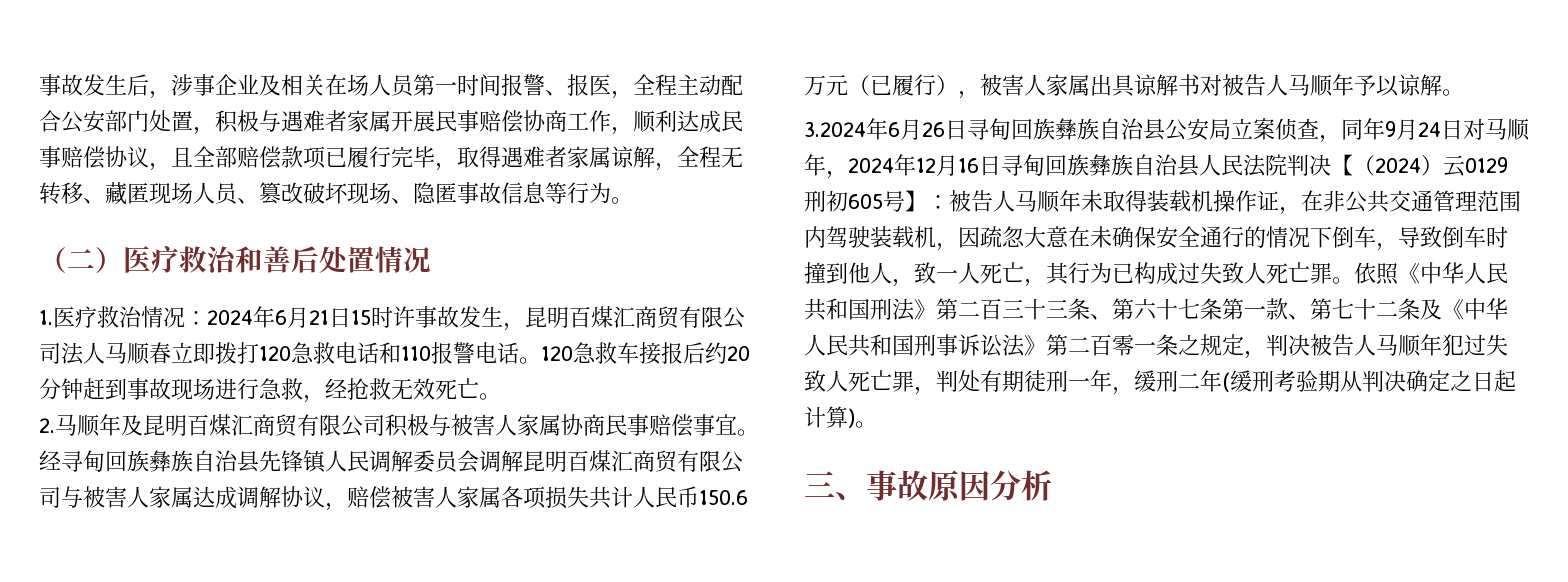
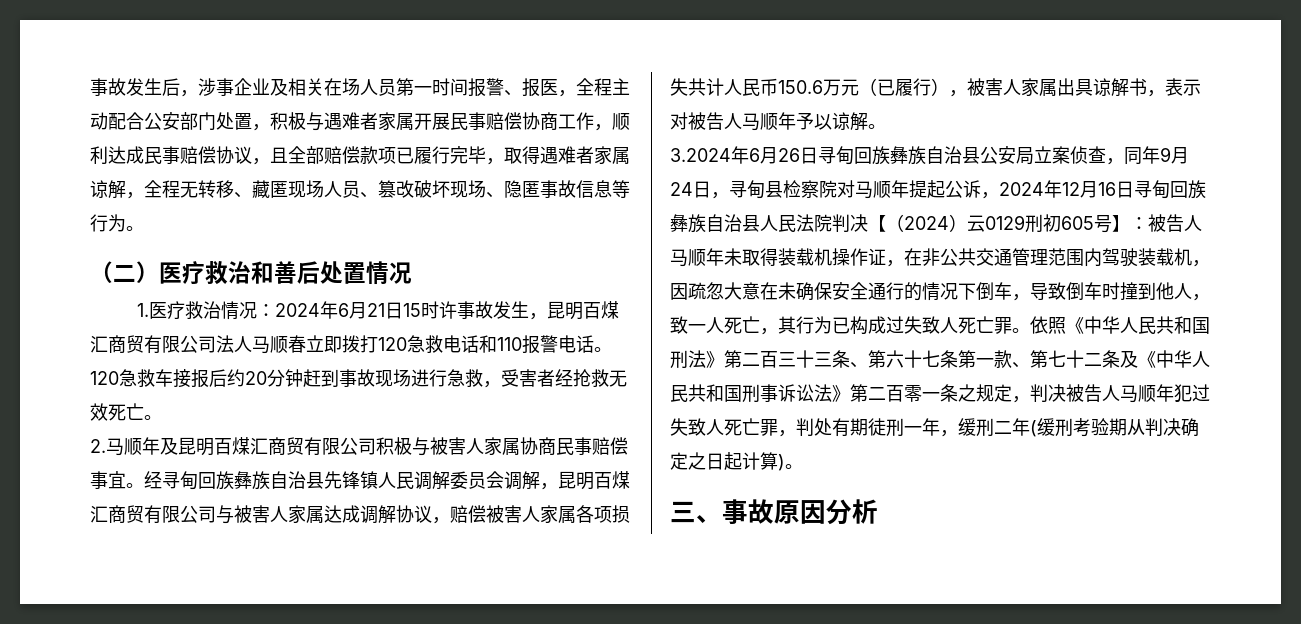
- 120急救车接报后约20分钟赶到事故现场进行急救，经抢救无效死亡。
+ 120急救车接报后约20分钟赶到事故现场进行急救，受害者经抢救无效死亡。
- 经寻甸回族彝族自治县先锋镇人民调解委员会调解昆明百煤汇商贸有限公司与被害人家属达成调解协议，赔偿被害人家属各项损失共计人民币150.6万元（已履行），被害人家属出具谅解书对被告人马顺年予以谅解。
+ 经寻甸回族彝族自治县先锋镇人民调解委员会调解，昆明百煤汇商贸有限公司与被害人家属达成调解协议，赔偿被害人家属各项损失共计人民币150.6万元（已履行），被害人家属出具谅解书，表示对被告人马顺年予以谅解。
- 3.2024年6月26日寻甸回族彝族自治县公安局立案侦查，同年9月24日对马顺年，2024年12月16日寻甸回族彝族自治县人民法院判决【（2024）云0129刑初605号】：
+ 3.2024年6月26日寻甸回族彝族自治县公安局立案侦查，同年9月24日，寻甸县检察院对马顺年提起公诉，2024年12月16日寻甸回族彝族自治县人民法院判决【（2024）云0129刑初605号】：

